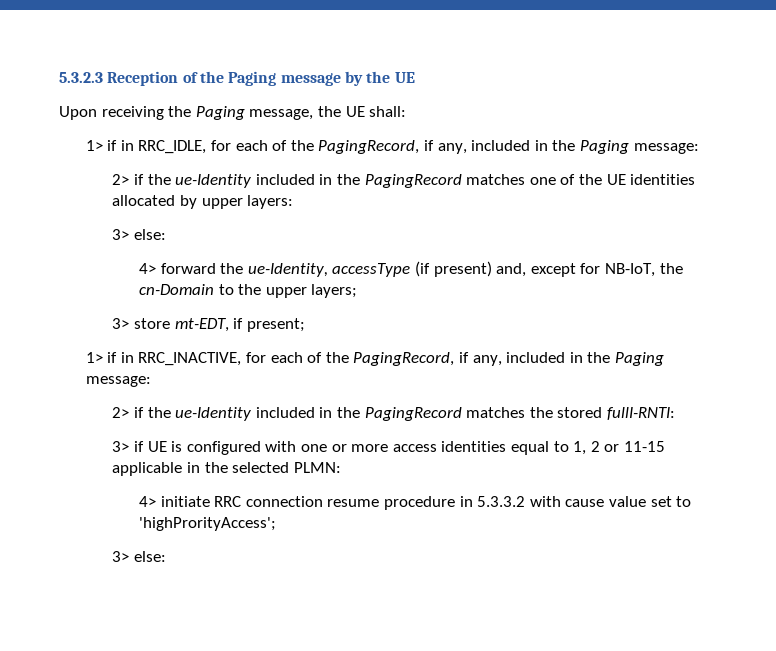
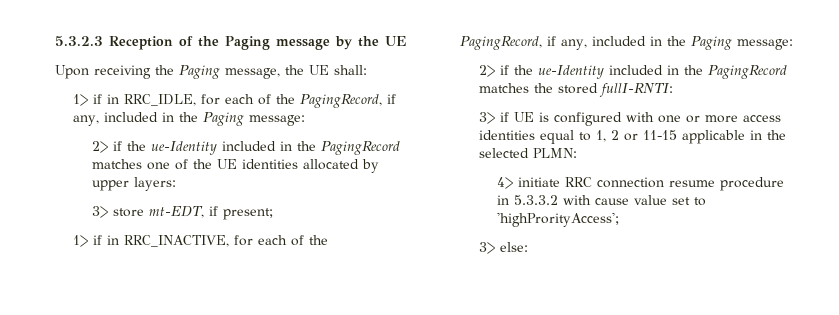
  2> if the ue-Identity included in the PagingRecord matches one of the UE identities allocated by upper layers:
- 3> else:
- 4> forward the ue-Identity, accessType (if present) and, except for NB-IoT, the cn-Domain to the upper layers;

